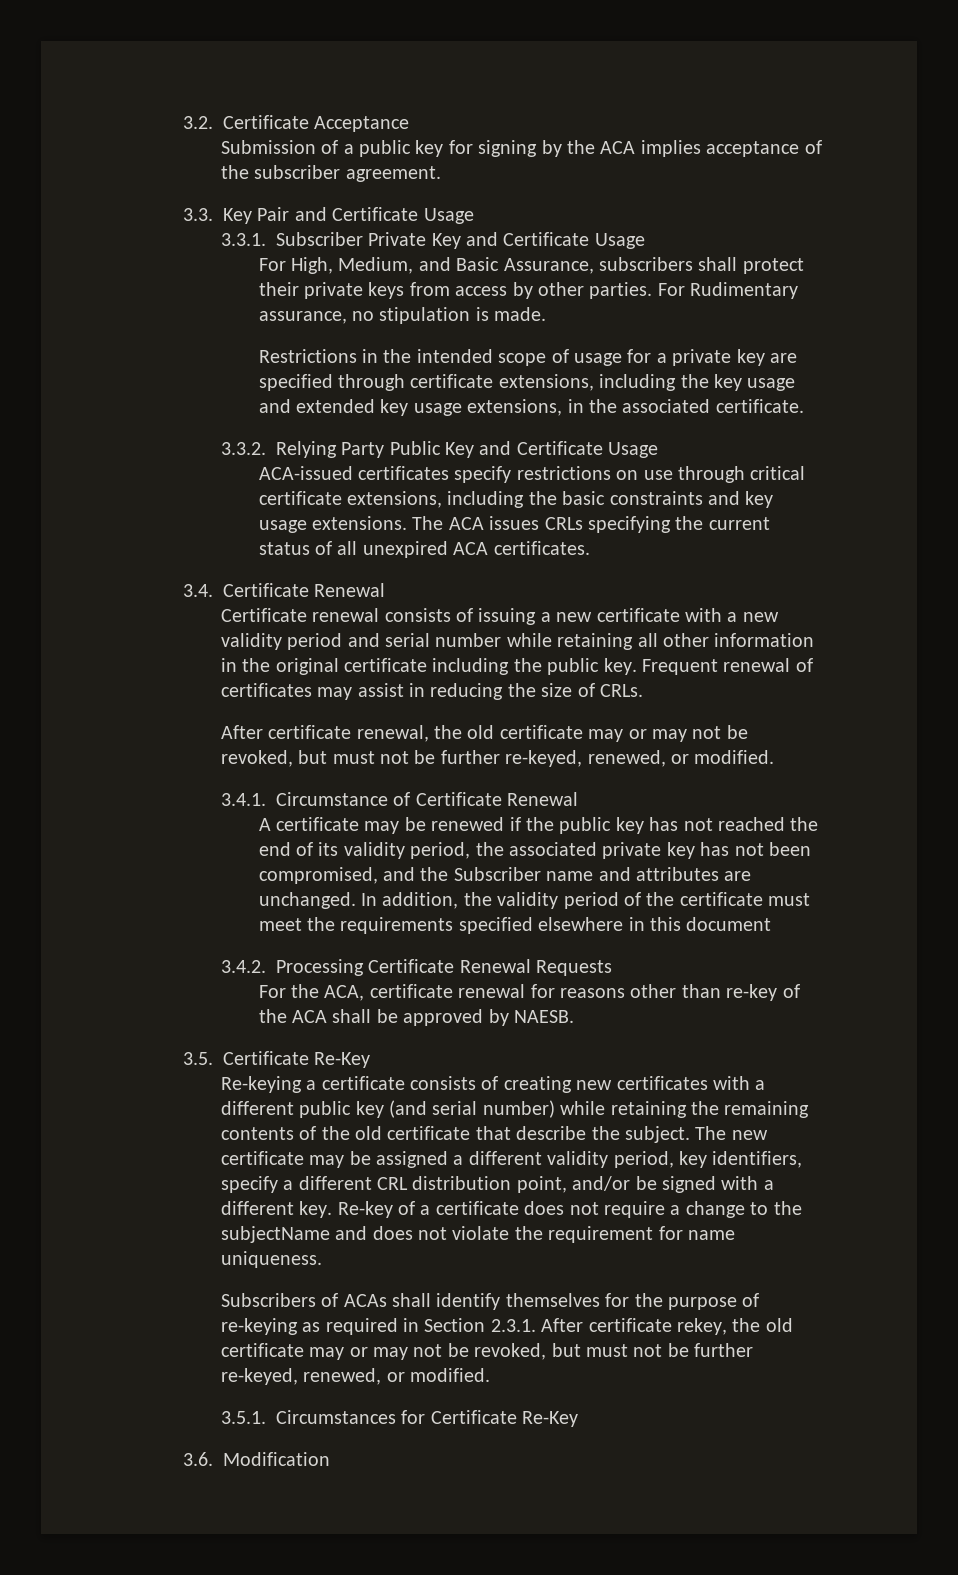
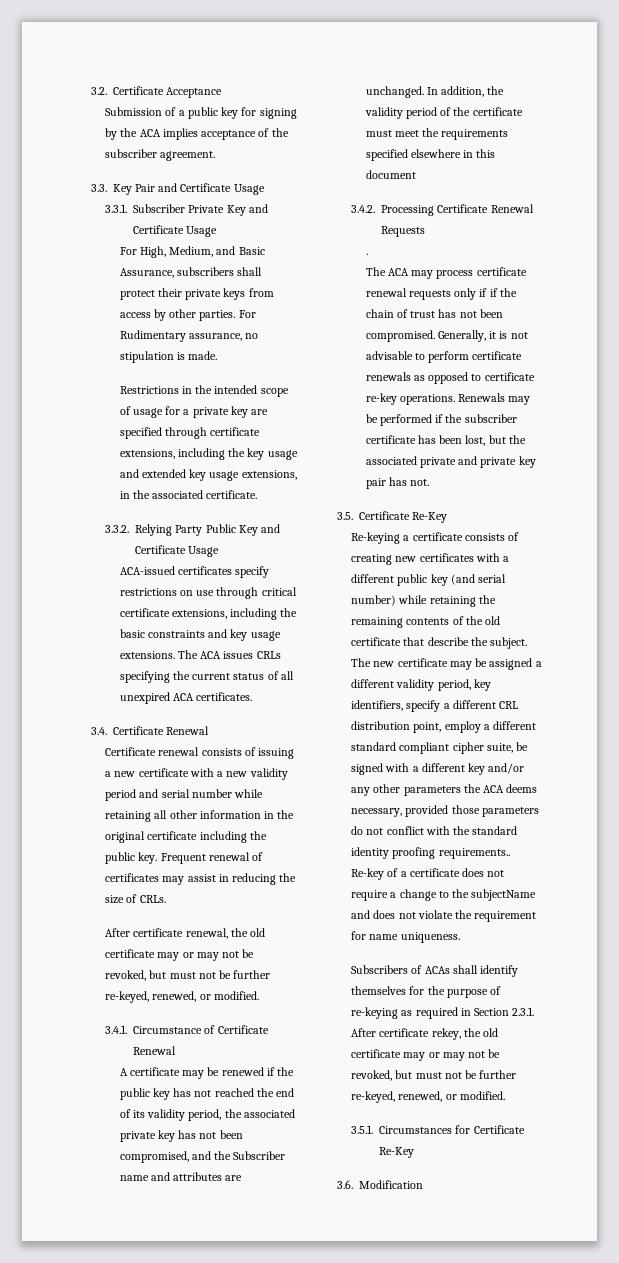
- For the ACA, certificate renewal for reasons other than re-key of the ACA shall be approved by NAESB.
+ .
+ The ACA may process certificate renewal requests only if if the chain of trust has not been compromised. Generally, it is not advisable to perform certificate renewals as opposed to certificate re-key operations. Renewals may be performed if the subscriber certificate has been lost, but the associated private and private key pair has not.
- The new certificate may be assigned a different validity period, key identifiers, specify a different CRL distribution point, and/or be signed with a different key.
+ The new certificate may be assigned a different validity period, key identifiers, specify a different CRL distribution point, employ a different standard compliant cipher suite, be signed with a different key and/or any other parameters the ACA deems necessary, provided those parameters do not conflict with the standard identity proofing requirements..

